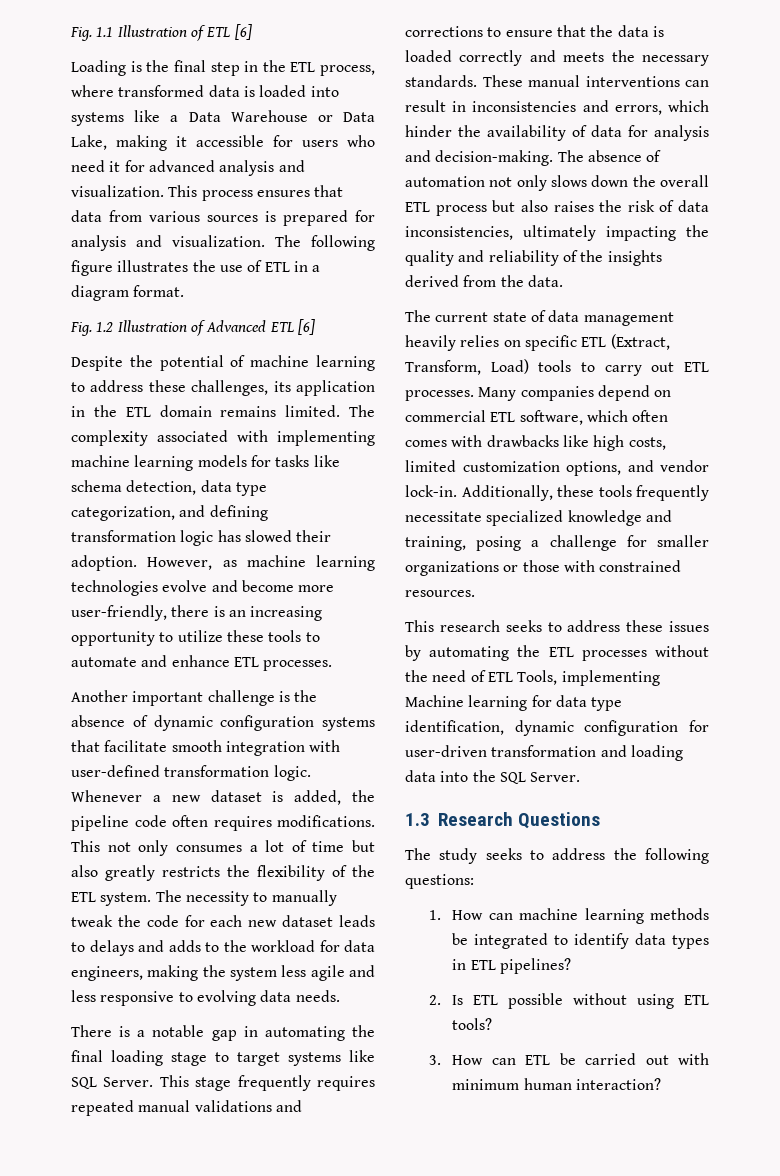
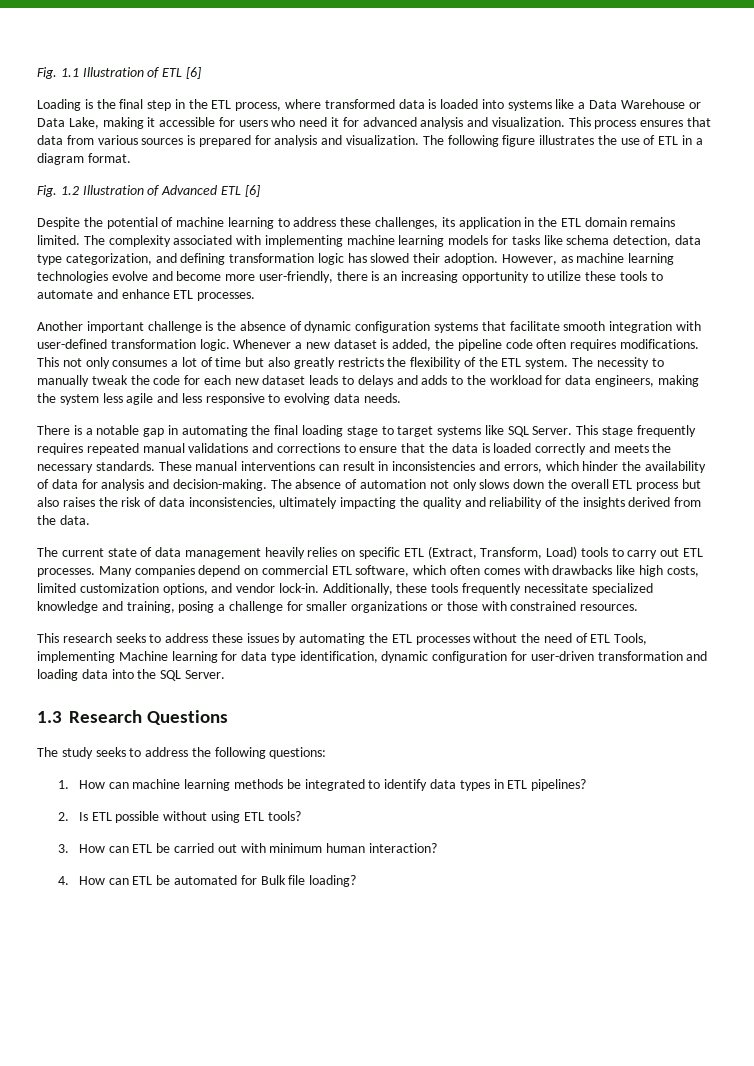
+ 4. How can ETL be automated for Bulk file loading?

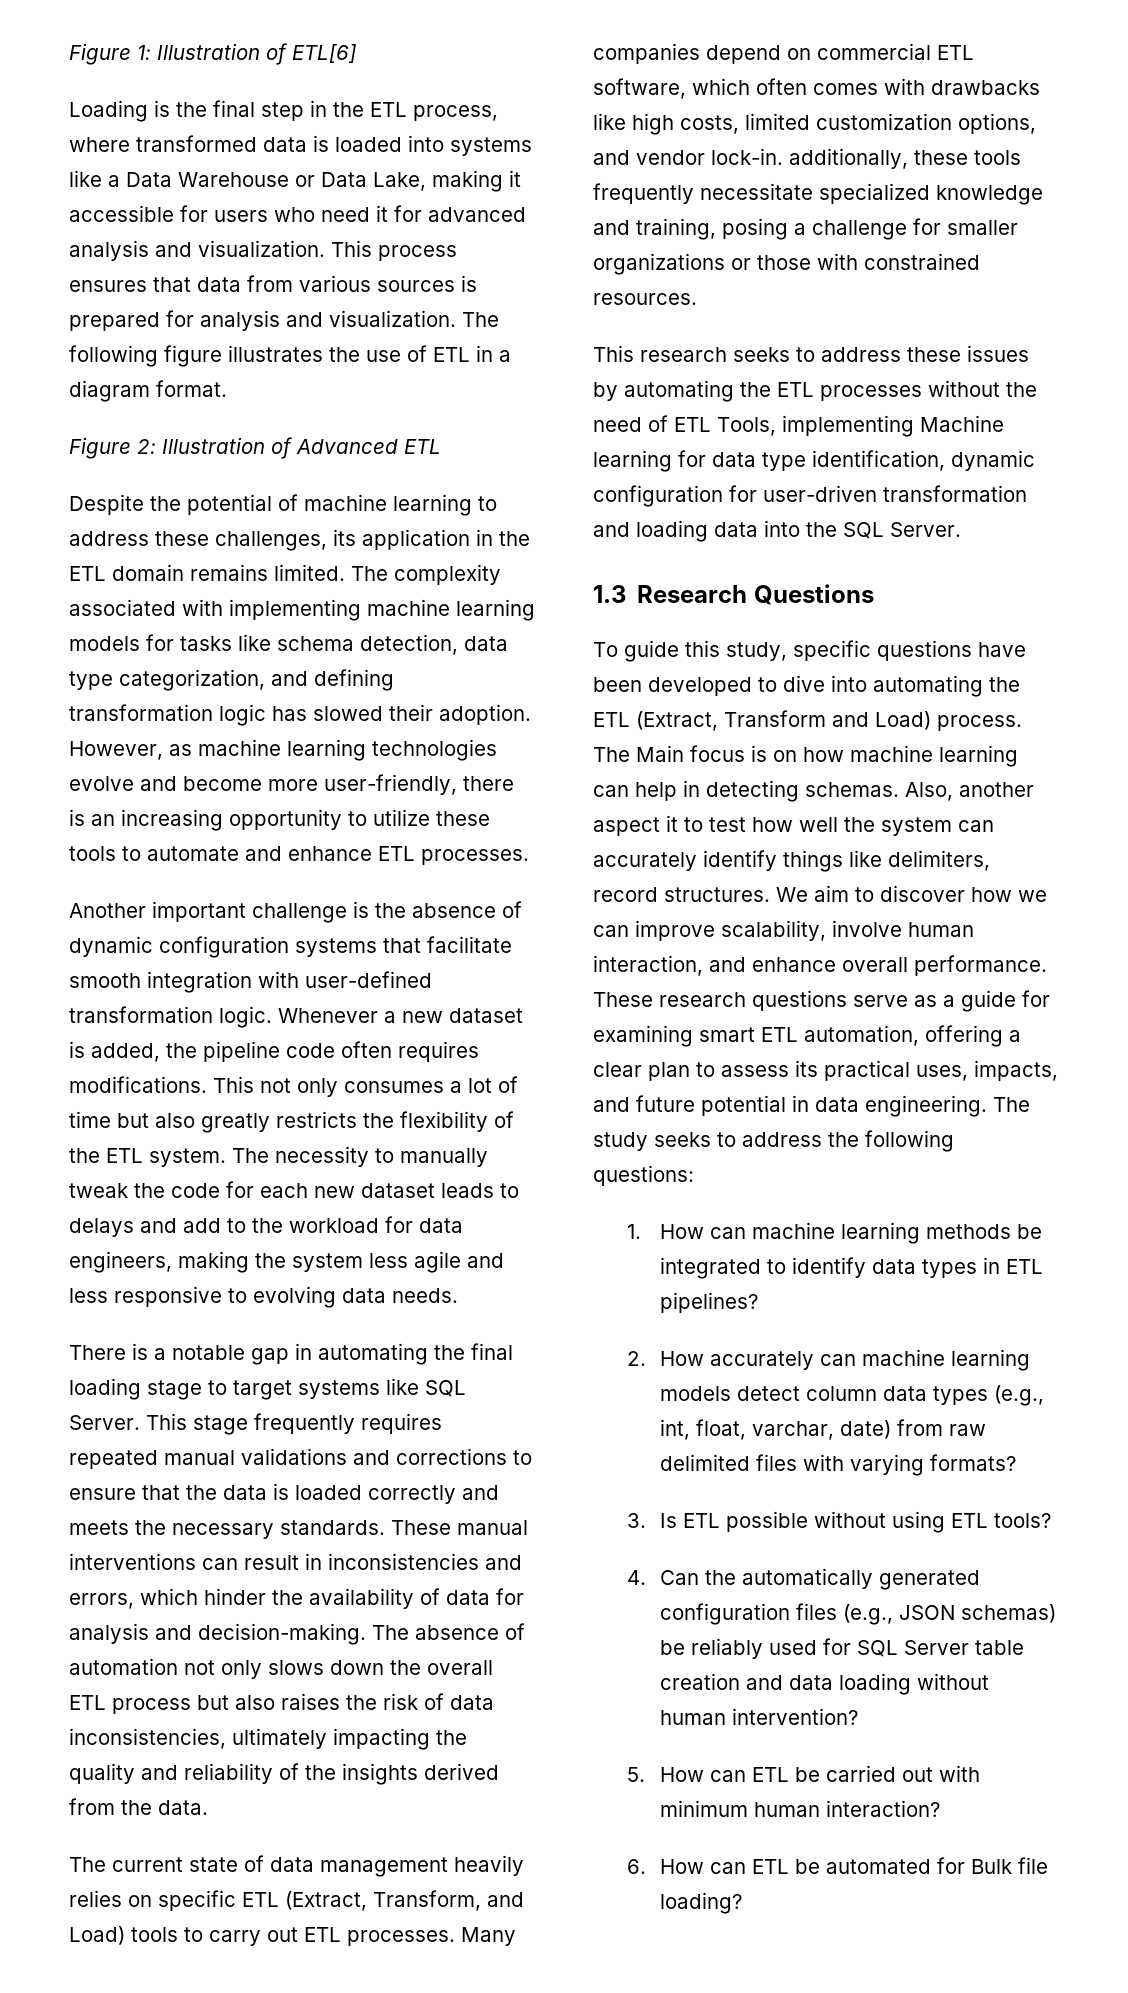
- Fig. 1.1 Illustration of ETL [6]
+ Figure 1: Illustration of ETL[6]
- Fig. 1.2 Illustration of Advanced ETL [6]
+ Figure 2: Illustration of Advanced ETL
- The necessity to manually tweak the code for each new dataset leads to delays and adds to the workload for data engineers, making the system less agile and less responsive to evolving data needs.
+ The necessity to manually tweak the code for each new dataset leads to delays and add to the workload for data engineers, making the system less agile and less responsive to evolving data needs.
- The current state of data management heavily relies on specific ETL (Extract, Transform, Load) tools to carry out ETL processes.
+ The current state of data management heavily relies on specific ETL (Extract, Transform, and Load) tools to carry out ETL processes.
- Many companies depend on commercial ETL software, which often comes with drawbacks like high costs, limited customization options, and vendor lock-in. Additionally, these tools frequently necessitate specialized knowledge and training, posing a challenge for smaller organizations or those with constrained resources.
+ Many companies depend on commercial ETL software, which often comes with drawbacks like high costs, limited customization options, and vendor lock-in. additionally, these tools frequently necessitate specialized knowledge and training, posing a challenge for smaller organizations or those with constrained resources.
+ To guide this study, specific questions have been developed to dive into automating the ETL (Extract, Transform and Load) process. The Main focus is on how machine learning can help in detecting schemas. Also, another aspect it to test how well the system can accurately identify things like delimiters, record structures. We aim to discover how we can improve scalability, involve human interaction, and enhance overall performance. These research questions serve as a guide for examining smart ETL automation, offering a clear plan to assess its practical uses, impacts, and future potential in data engineering.
- 2. Is ETL possible without using ETL tools?
+ 2. How accurately can machine learning models detect column data types (e.g., int, float, varchar, date) from raw delimited files with varying formats?
+ 3. Is ETL possible without using ETL tools?
- 3. How can ETL be carried out with minimum human interaction?
+ 4. Can the automatically generated configuration files (e.g., JSON schemas) be reliably used for SQL Server table creation and data loading without human intervention?
+ 5. How can ETL be carried out with minimum human interaction?
- 4. How can ETL be automated for Bulk file loading?
+ 6. How can ETL be automated for Bulk file loading?

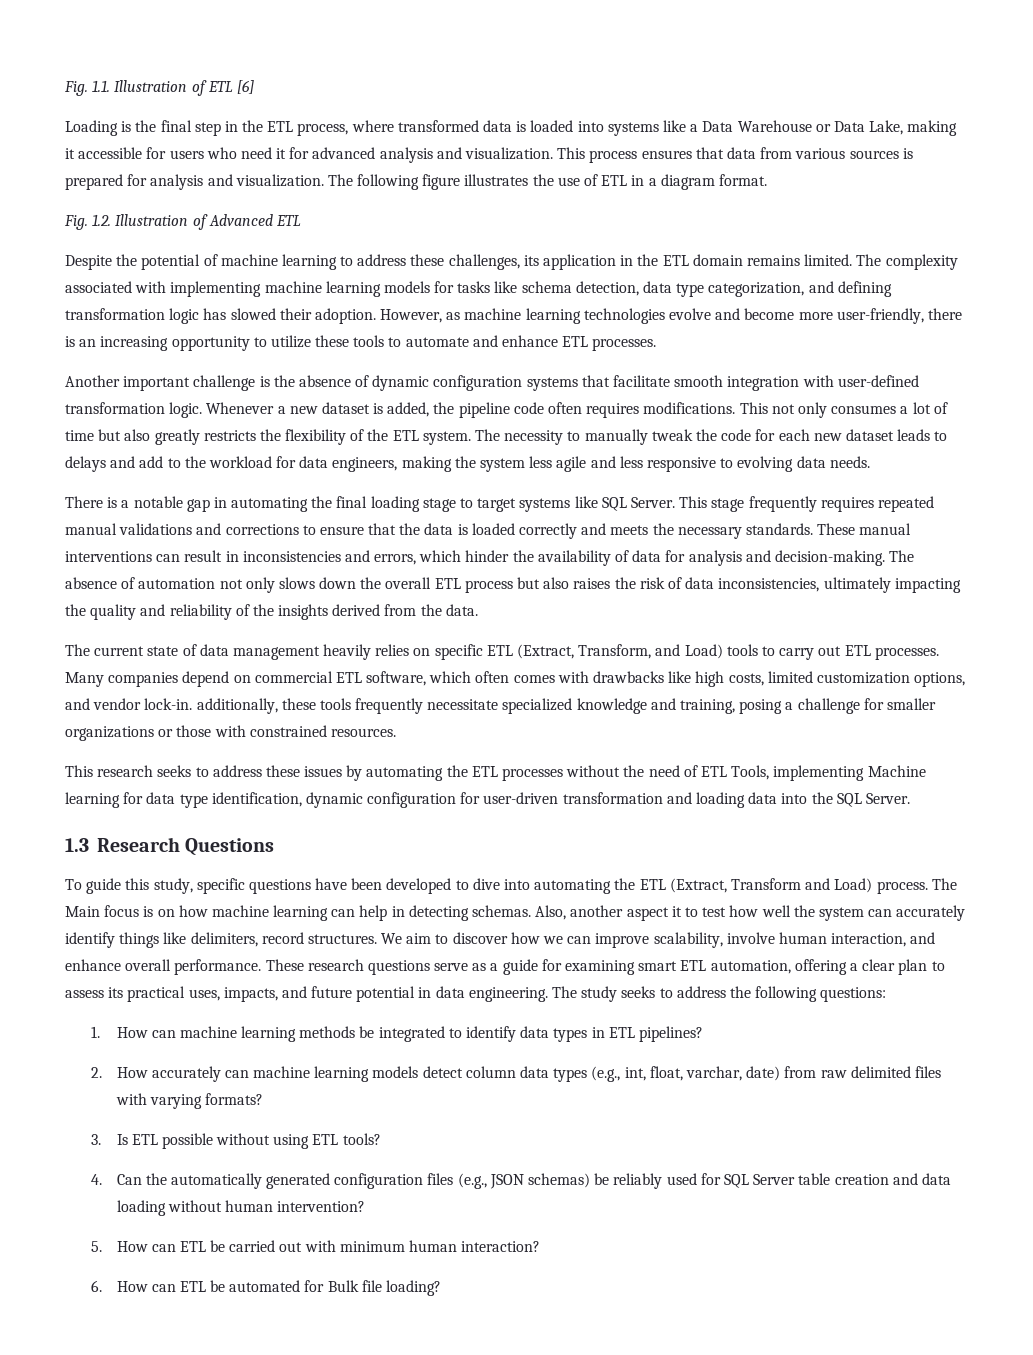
- Figure 1: Illustration of ETL[6]
+ Fig. 1.1. Illustration of ETL [6]
- Figure 2: Illustration of Advanced ETL
+ Fig. 1.2. Illustration of Advanced ETL

